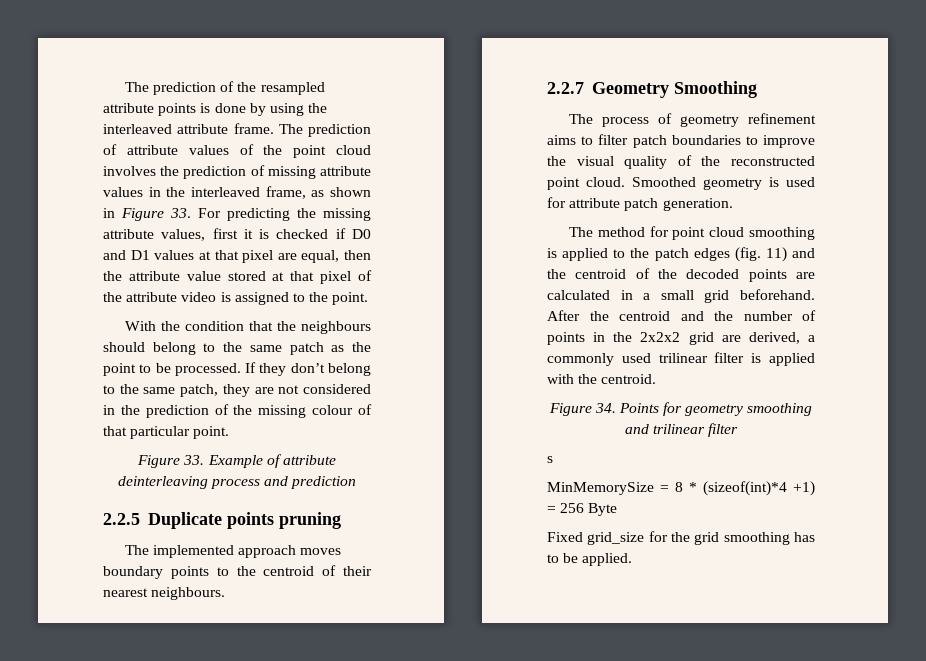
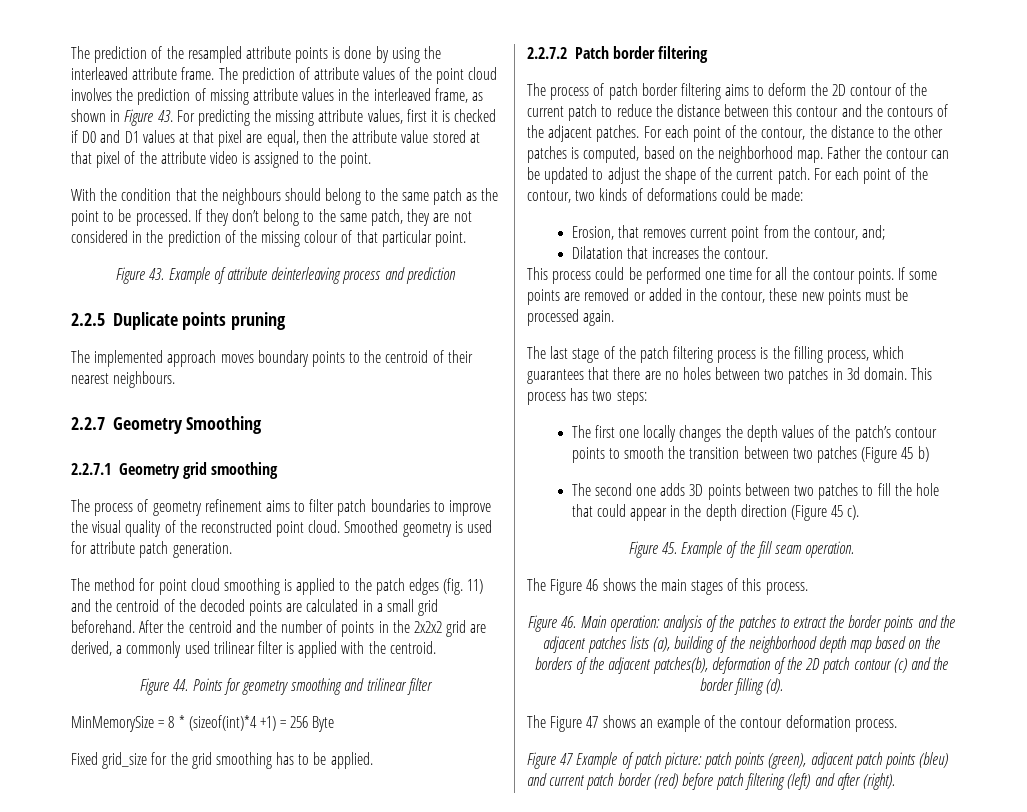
- The prediction of attribute values of the point cloud involves the prediction of missing attribute values in the interleaved frame, as shown in Figure 33. For predicting the missing attribute values, first it is checked if D0 and D1 values at that pixel are equal, then the attribute value stored at that pixel of the attribute video is assigned to the point.
+ The prediction of attribute values of the point cloud involves the prediction of missing attribute values in the interleaved frame, as shown in Figure 43. For predicting the missing attribute values, first it is checked if D0 and D1 values at that pixel are equal, then the attribute value stored at that pixel of the attribute video is assigned to the point.
- Figure 33. Example of attribute deinterleaving process and prediction
+ Figure 43. Example of attribute deinterleaving process and prediction
+ 2.2.7.1 Geometry grid smoothing
- Figure 34. Points for geometry smoothing and trilinear filter
+ Figure 44. Points for geometry smoothing and trilinear filter
- s
+ 2.2.7.2 Patch border filtering
+ The process of patch border filtering aims to deform the 2D contour of the current patch to reduce the distance between this contour and the contours of the adjacent patches. For each point of the contour, the distance to the other patches is computed, based on the neighborhood map. Father the contour can be updated to adjust the shape of the current patch. For each point of the contour, two kinds of deformations could be made:
+ Erosion, that removes current point from the contour, and;
+ Dilatation that increases the contour.
+ This process could be performed one time for all the contour points. If some points are removed or added in the contour, these new points must be processed again.
+ The last stage of the patch filtering process is the filling process, which guarantees that there are no holes between two patches in 3d domain. This process has two steps:
+ The first one locally changes the depth values of the patch’s contour points to smooth the transition between two patches (Figure 45 b)
+ The second one adds 3D points between two patches to fill the hole that could appear in the depth direction (Figure 45 c).
+ Figure 45. Example of the fill seam operation.
+ The Figure 46 shows the main stages of this process.
+ Figure 46. Main operation: analysis of the patches to extract the border points and the adjacent patches lists (a), building of the neighborhood depth map based on the borders of the adjacent patches(b), deformation of the 2D patch contour (c) and the border filling (d).
+ The Figure 47 shows an example of the contour deformation process.
+ Figure 47 Example of patch picture: patch points (green), adjacent patch points (bleu) and current patch border (red) before patch filtering (left) and after (right).

